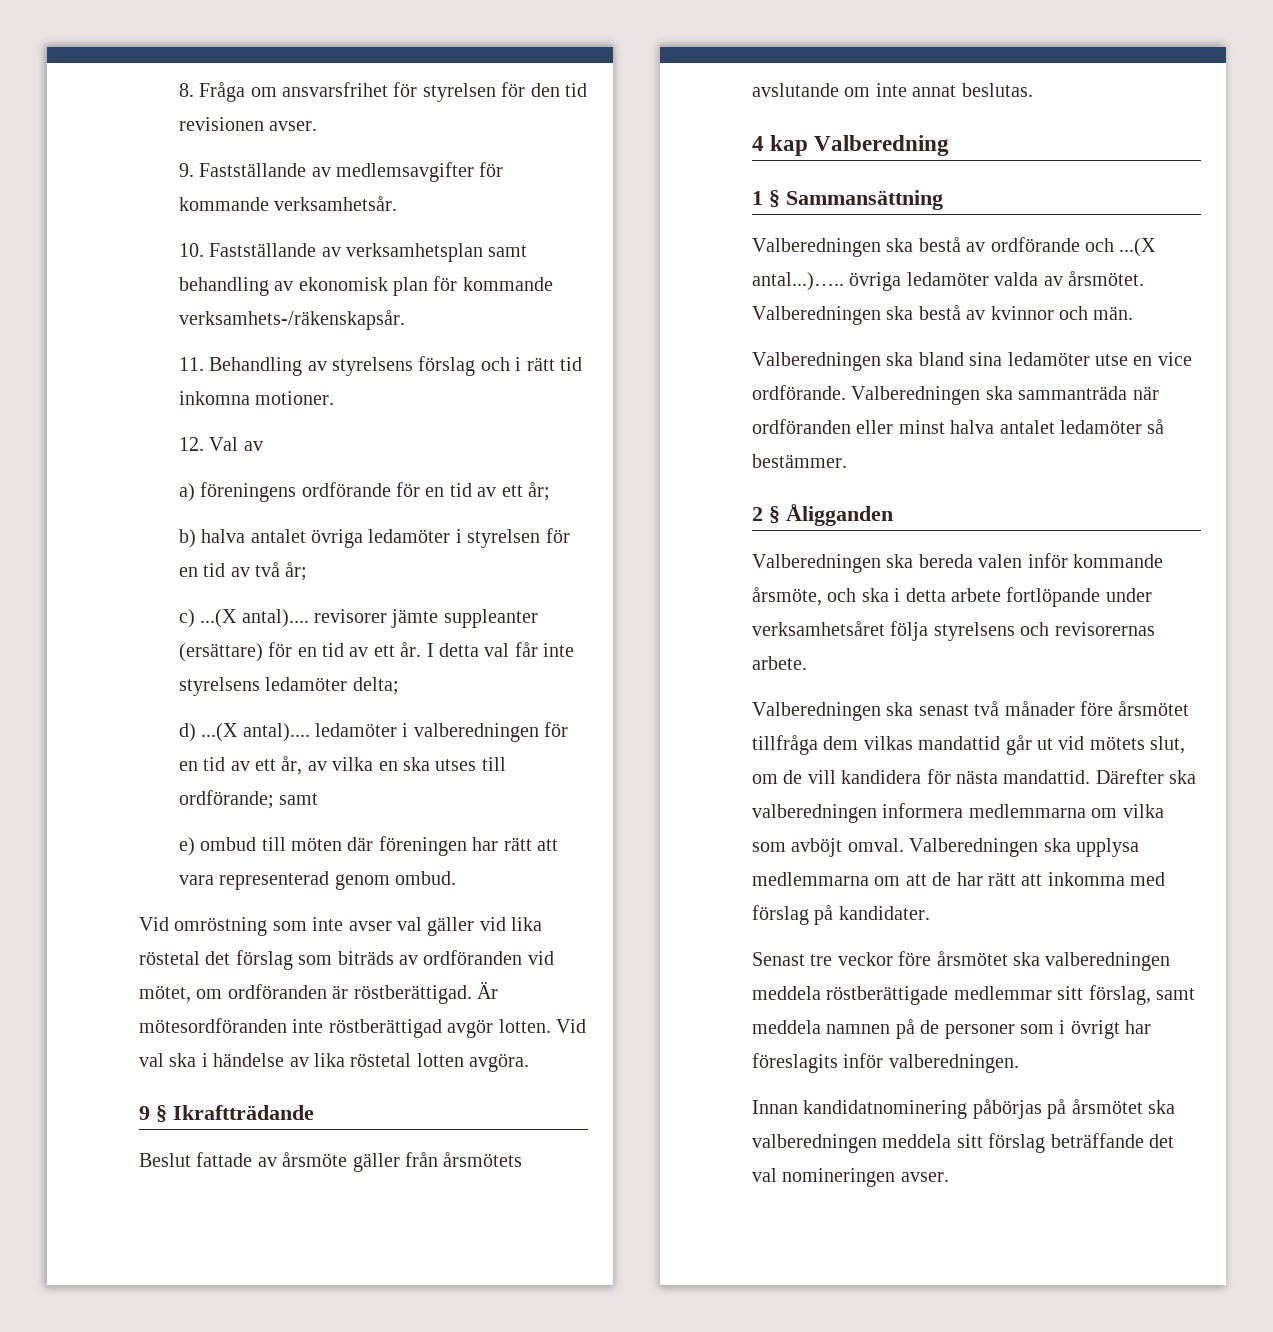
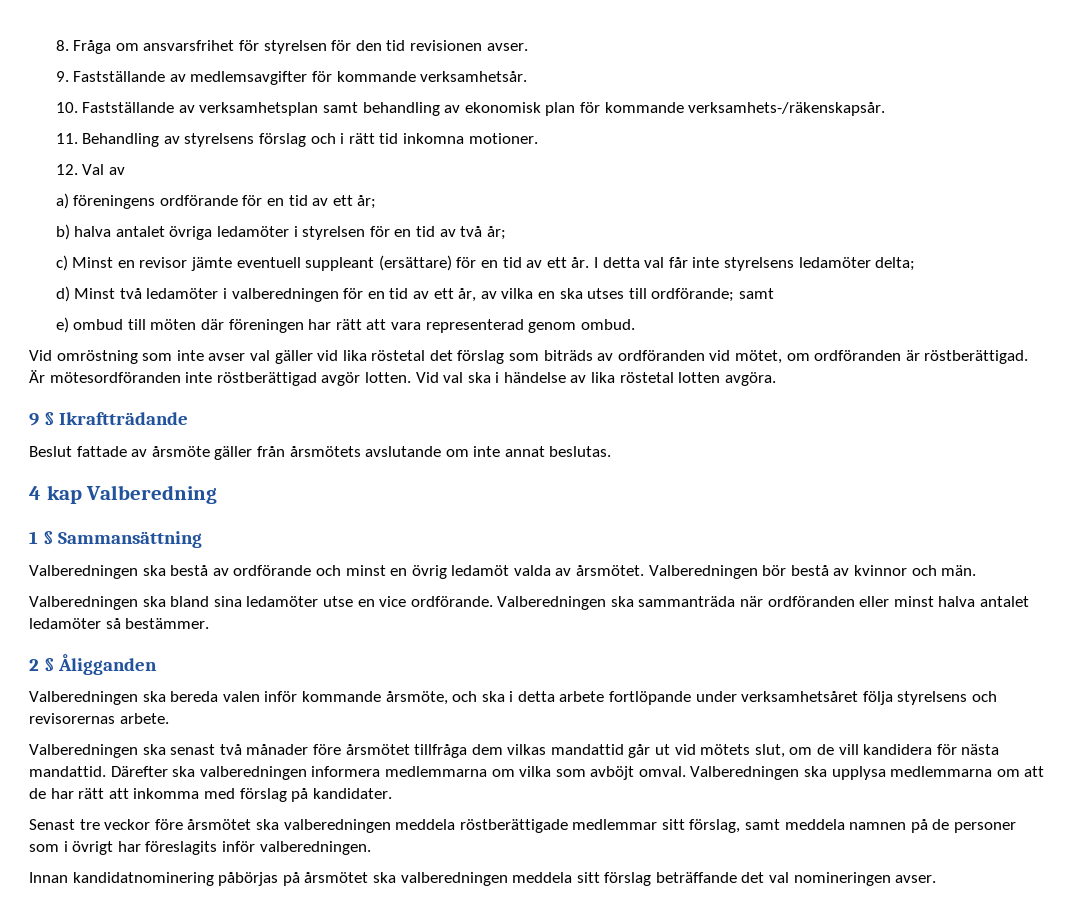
- c) ...(X antal).... revisorer jämte suppleanter (ersättare) för en tid av ett år.
+ c) Minst en revisor jämte eventuell suppleant (ersättare) för en tid av ett år.
- d) ...(X antal).... ledamöter i valberedningen för en tid av ett år, av vilka en ska utses till ordförande; samt
+ d) Minst två ledamöter i valberedningen för en tid av ett år, av vilka en ska utses till ordförande; samt
- Valberedningen ska bestå av ordförande och ...(X antal...)….. övriga ledamöter valda av årsmötet.
+ Valberedningen ska bestå av ordförande och minst en övrig ledamöt valda av årsmötet.
- Valberedningen ska bestå av kvinnor och män.
+ Valberedningen bör bestå av kvinnor och män.

